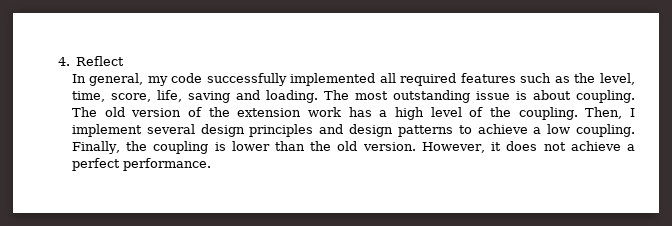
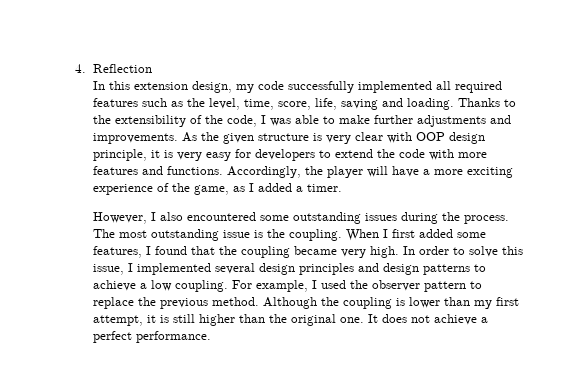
- 4. Reflect
- In general, my code successfully implemented all required features such as the level, time, score, life, saving and loading.
+ 4. Reflection
+ In this extension design, my code successfully implemented all required features such as the level, time, score, life, saving and loading.
+ Thanks to the extensibility of the code, I was able to make further adjustments and improvements. As the given structure is very clear with OOP design principle, it is very easy for developers to extend the code with more features and functions. Accordingly, the player will have a more exciting experience of the game, as I added a timer.
+ However, I also encountered some outstanding issues during the process.
- The most outstanding issue is about coupling. The old version of the extension work has a high level of the coupling. Then, I implement several design principles and design patterns to achieve a low coupling.
+ The most outstanding issue is the coupling. When I first added some features, I found that the coupling became very high. In order to solve this issue, I implemented several design principles and design patterns to achieve a low coupling.
- Finally, the coupling is lower than the old version. However, it does not achieve a perfect performance.
+ For example, I used the observer pattern to replace the previous method. Although the coupling is lower than my first attempt, it is still higher than the original one. It does not achieve a perfect performance.

